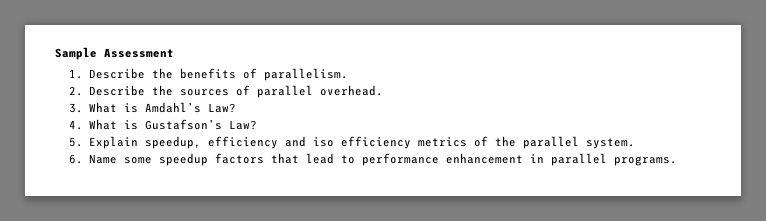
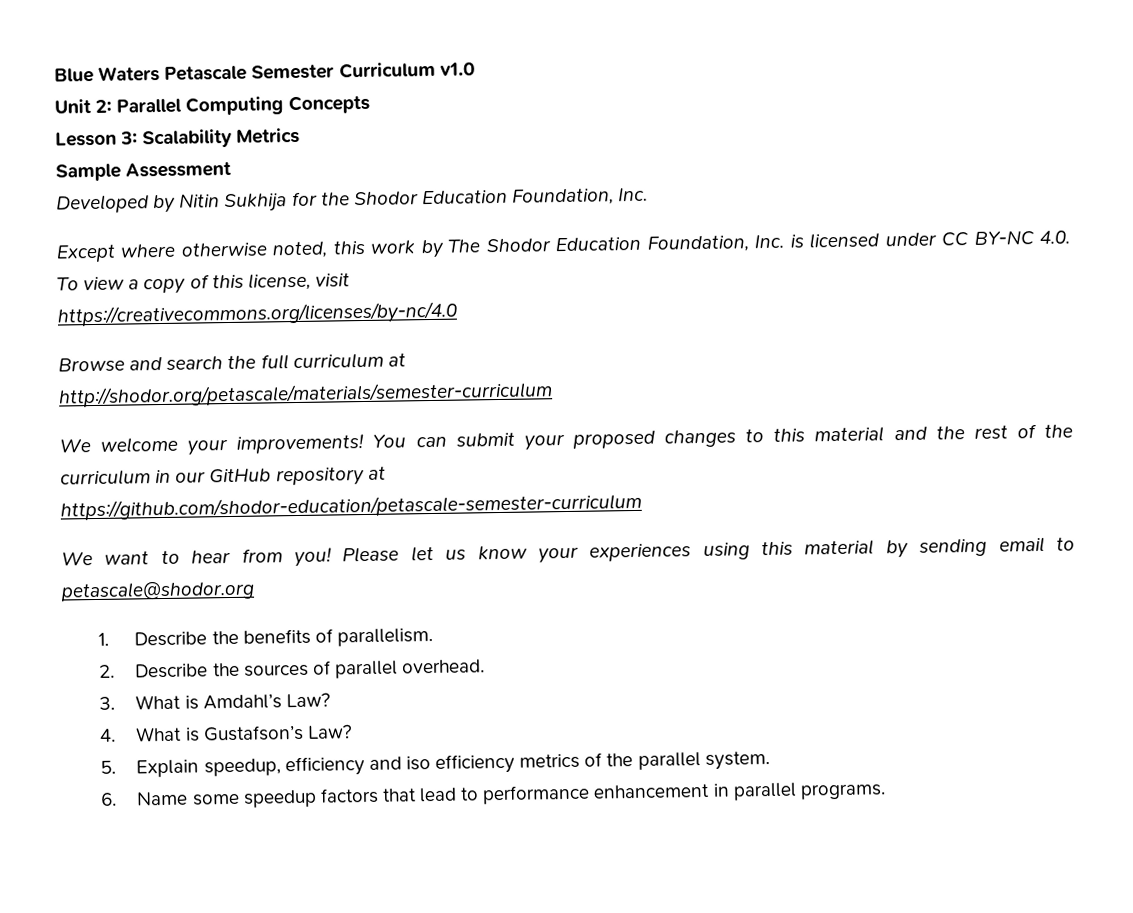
+ Blue Waters Petascale Semester Curriculum v1.0
+ Unit 2: Parallel Computing Concepts
+ Lesson 3: Scalability Metrics
  Sample Assessment
+ Developed by Nitin Sukhija for the Shodor Education Foundation, Inc.
+ Except where otherwise noted, this work by The Shodor Education Foundation, Inc. is licensed under CC BY-NC 4.0. To view a copy of this license, visit
+ https://creativecommons.org/licenses/by-nc/4.0
+ Browse and search the full curriculum at
+ http://shodor.org/petascale/materials/semester-curriculum
+ We welcome your improvements! You can submit your proposed changes to this material and the rest of the curriculum in our GitHub repository at
+ https://github.com/shodor-education/petascale-semester-curriculum
+ We want to hear from you! Please let us know your experiences using this material by sending email to petascale@shodor.org

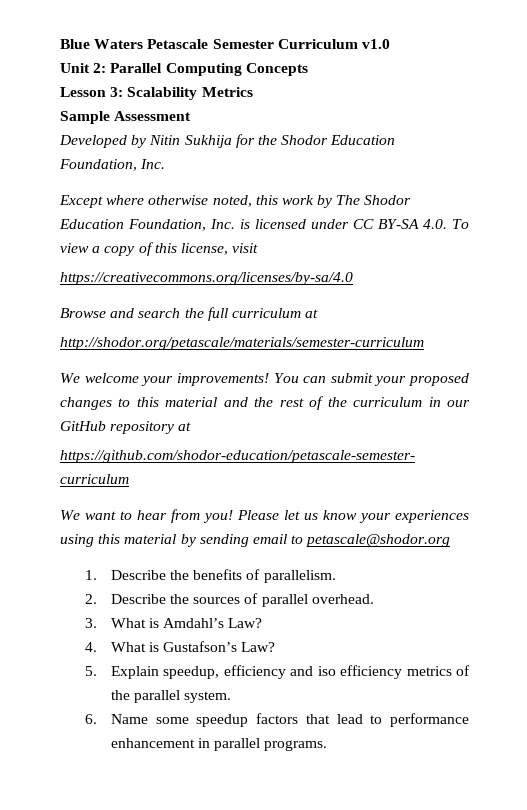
- Except where otherwise noted, this work by The Shodor Education Foundation, Inc. is licensed under CC BY-NC 4.0. To view a copy of this license, visit
+ Except where otherwise noted, this work by The Shodor Education Foundation, Inc. is licensed under CC BY-SA 4.0. To view a copy of this license, visit
- https://creativecommons.org/licenses/by-nc/4.0
+ https://creativecommons.org/licenses/by-sa/4.0

